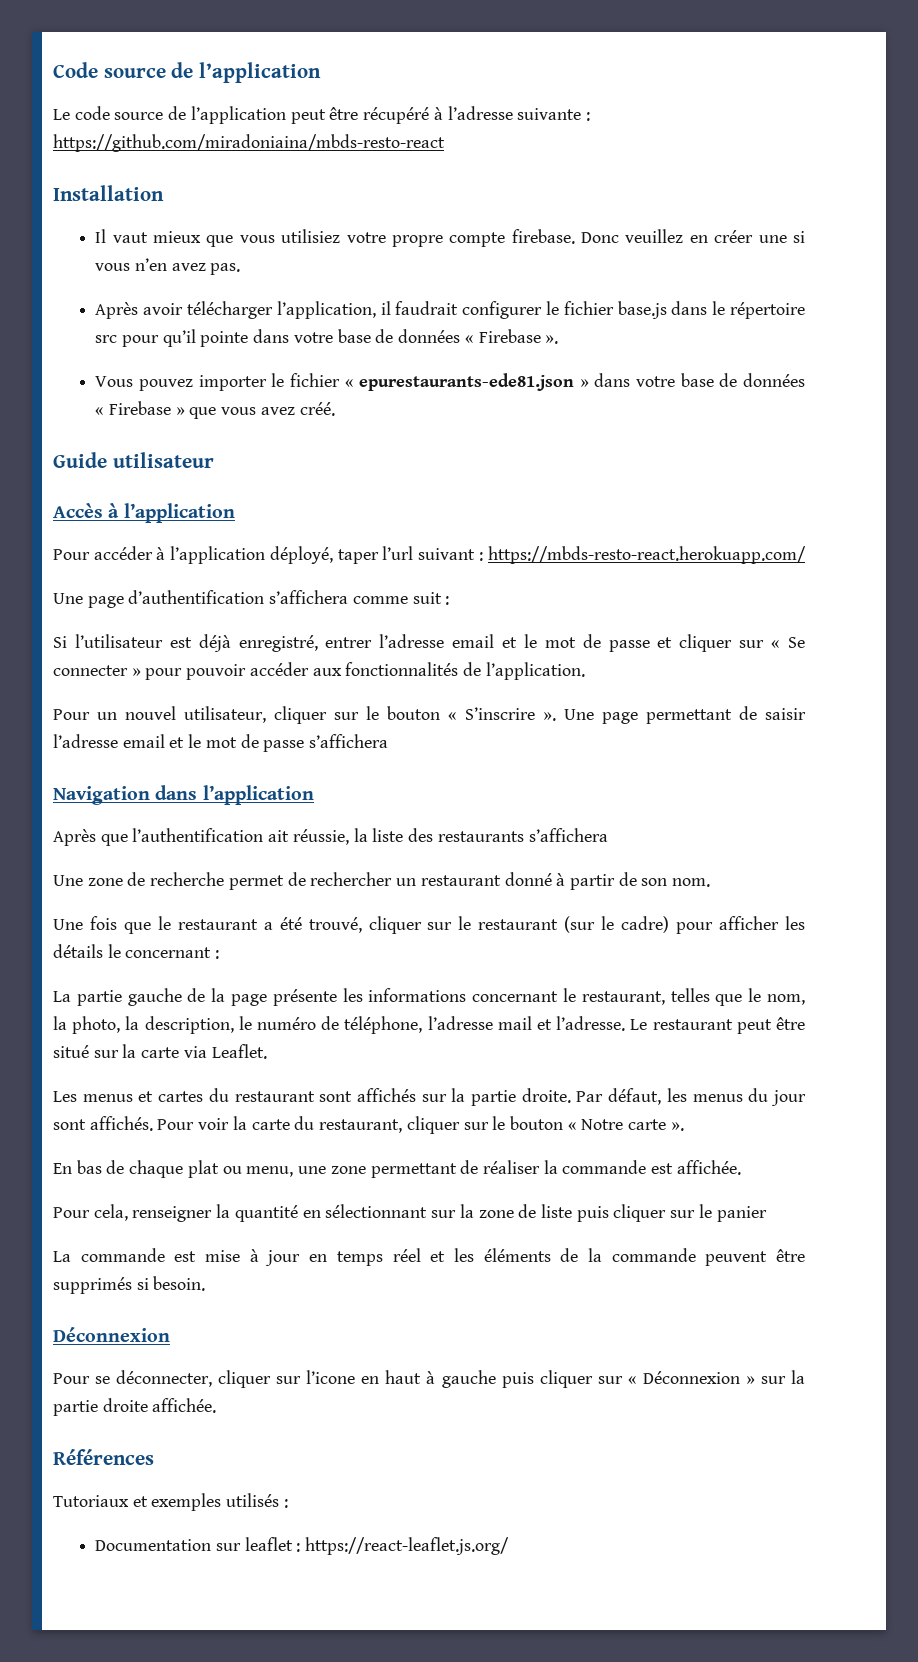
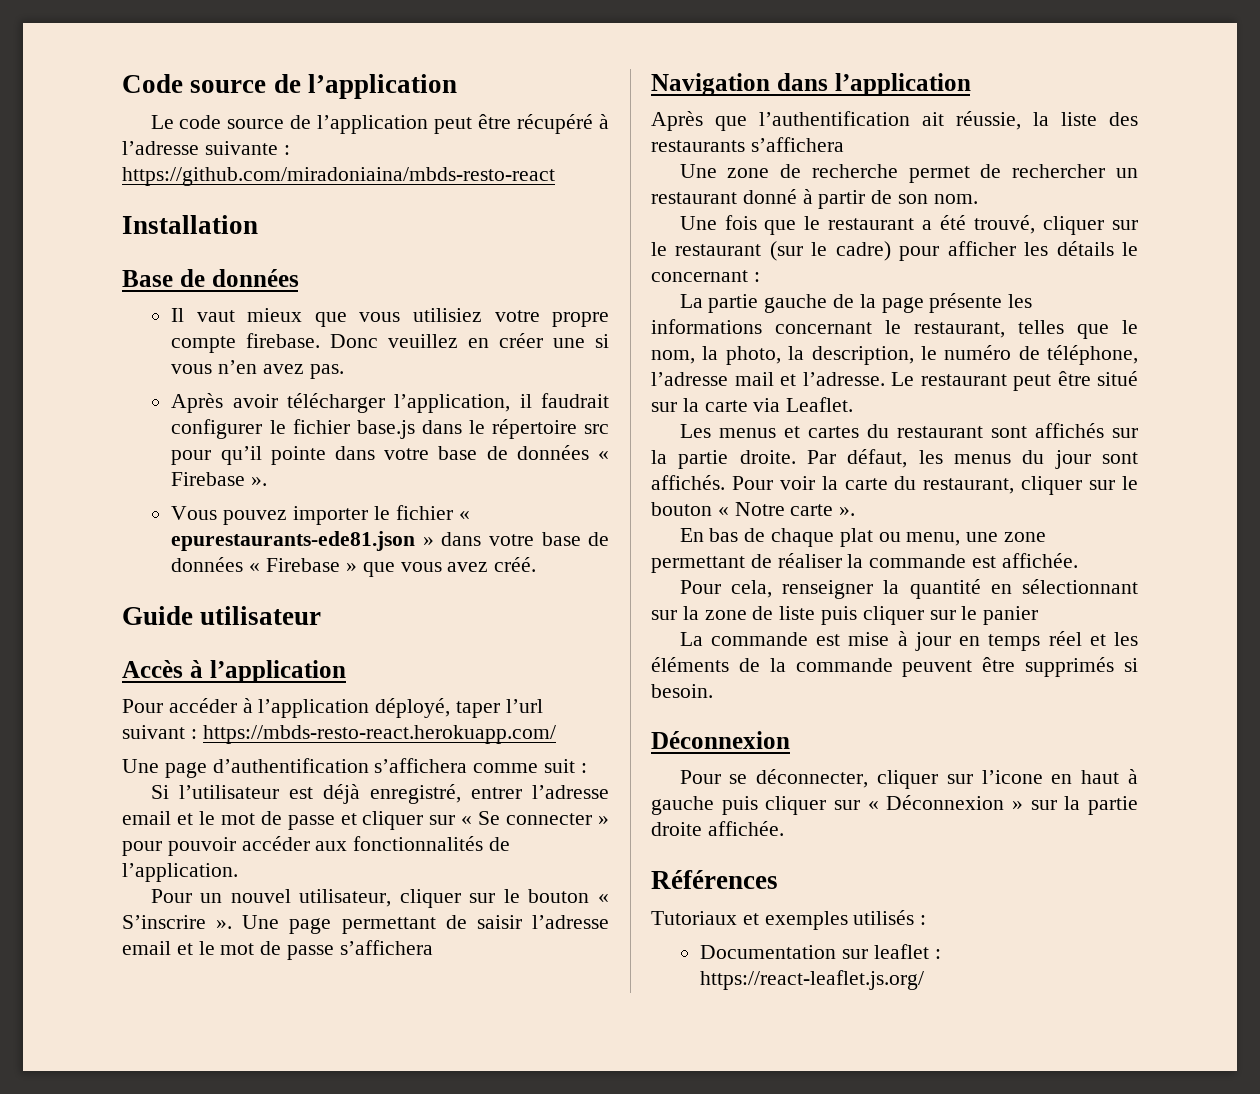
+ Base de données

